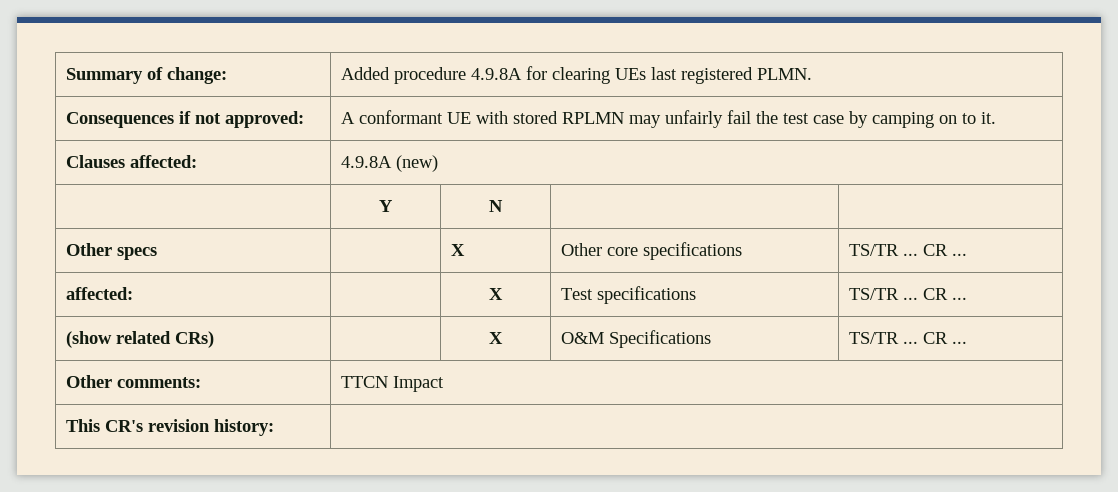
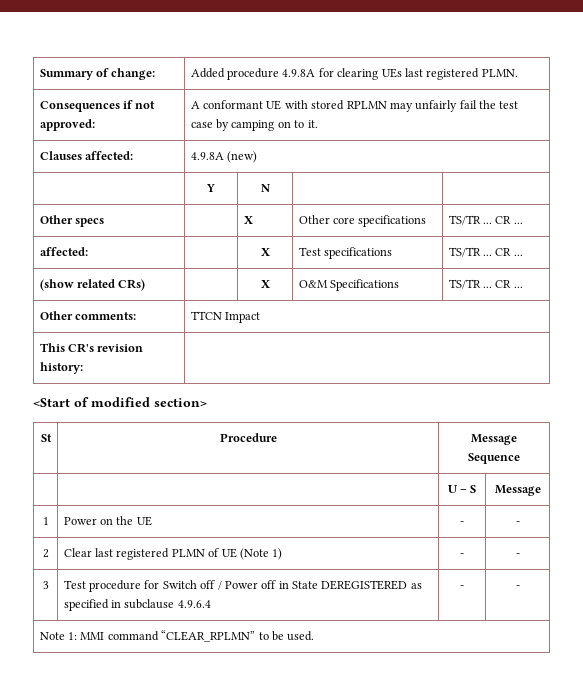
+ <Start of modified section>
+ St | Procedure | Message Sequence
+ | | U – S | Message
+ 1 | Power on the UE | - | -
+ 2 | Clear last registered PLMN of UE (Note 1) | - | -
+ 3 | Test procedure for Switch off / Power off in State DEREGISTERED as specified in subclause 4.9.6.4 | - | -
+ Note 1: MMI command “CLEAR_RPLMN” to be used.

